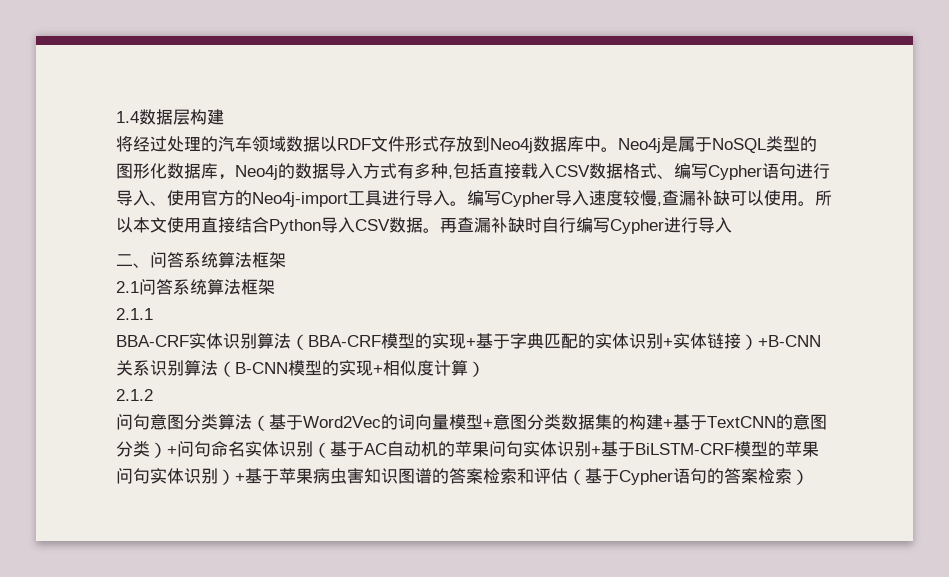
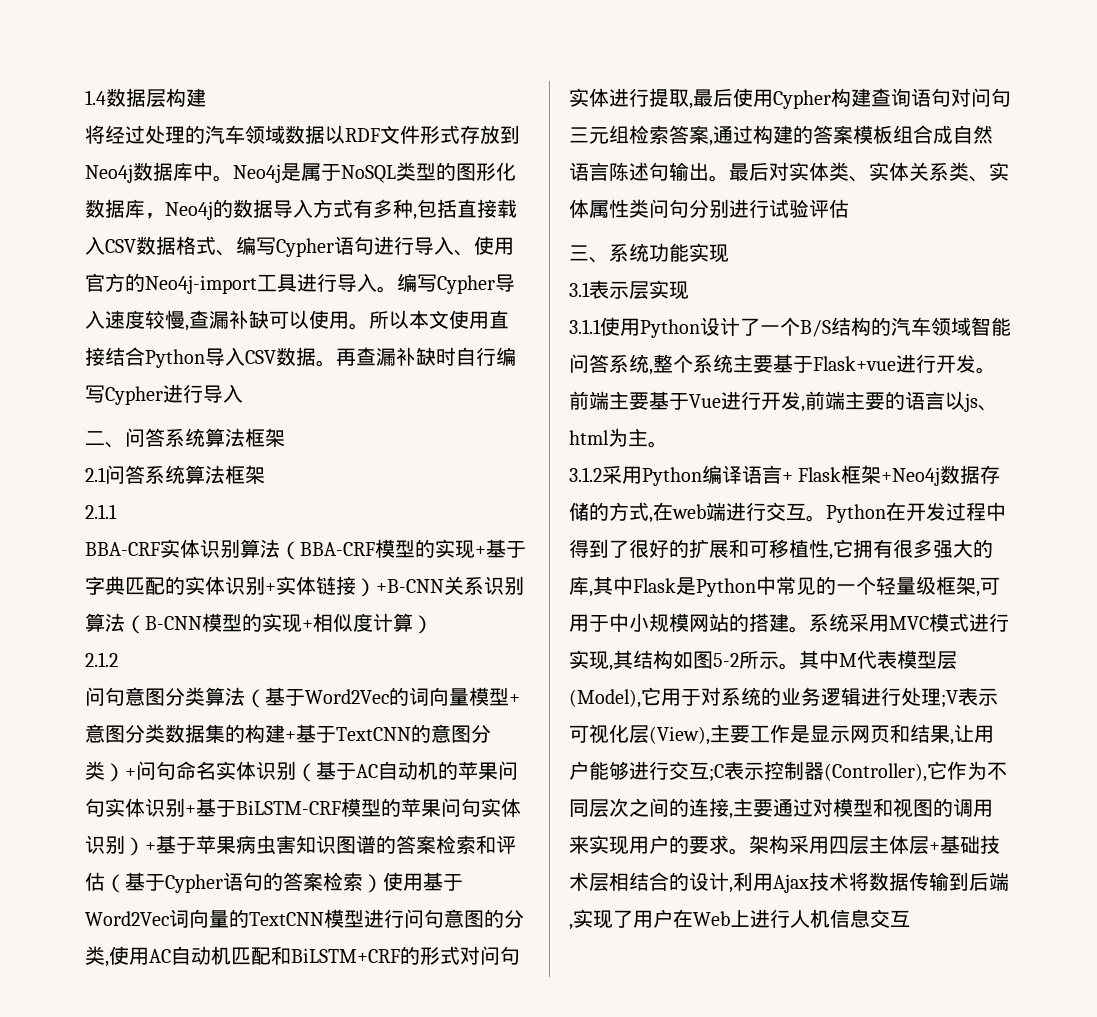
- 问句意图分类算法（基于Word2Vec的词向量模型+意图分类数据集的构建+基于TextCNN的意图分类）+问句命名实体识别（基于AC自动机的苹果问句实体识别+基于BiLSTM-CRF模型的苹果问句实体识别）+基于苹果病虫害知识图谱的答案检索和评估（基于Cypher语句的答案检索）
+ 问句意图分类算法（基于Word2Vec的词向量模型+意图分类数据集的构建+基于TextCNN的意图分类）+问句命名实体识别（基于AC自动机的苹果问句实体识别+基于BiLSTM-CRF模型的苹果问句实体识别）+基于苹果病虫害知识图谱的答案检索和评估（基于Cypher语句的答案检索）使用基于Word2Vec词向量的TextCNN模型进行问句意图的分类,使用AC自动机匹配和BiLSTM+CRF的形式对问句实体进行提取,最后使用Cypher构建查询语句对问句三元组检索答案,通过构建的答案模板组合成自然语言陈述句输出。最后对实体类、实体关系类、实体属性类问句分别进行试验评估
+ 三、系统功能实现
+ 3.1表示层实现
+ 3.1.1使用Python设计了一个B/S结构的汽车领域智能问答系统,整个系统主要基于Flask+vue进行开发。前端主要基于Vue进行开发,前端主要的语言以js、html为主。
+ 3.1.2采用Python编译语言+ Flask框架+Neo4j数据存储的方式,在web端进行交互。Python在开发过程中得到了很好的扩展和可移植性,它拥有很多强大的库,其中Flask是Python中常见的一个轻量级框架,可用于中小规模网站的搭建。系统采用MVC模式进行实现,其结构如图5-2所示。其中M代表模型层(Model),它用于对系统的业务逻辑进行处理;V表示可视化层(View),主要工作是显示网页和结果,让用户能够进行交互;C表示控制器(Controller),它作为不同层次之间的连接,主要通过对模型和视图的调用来实现用户的要求。架构采用四层主体层+基础技术层相结合的设计,利用Ajax技术将数据传输到后端,实现了用户在Web上进行人机信息交互

